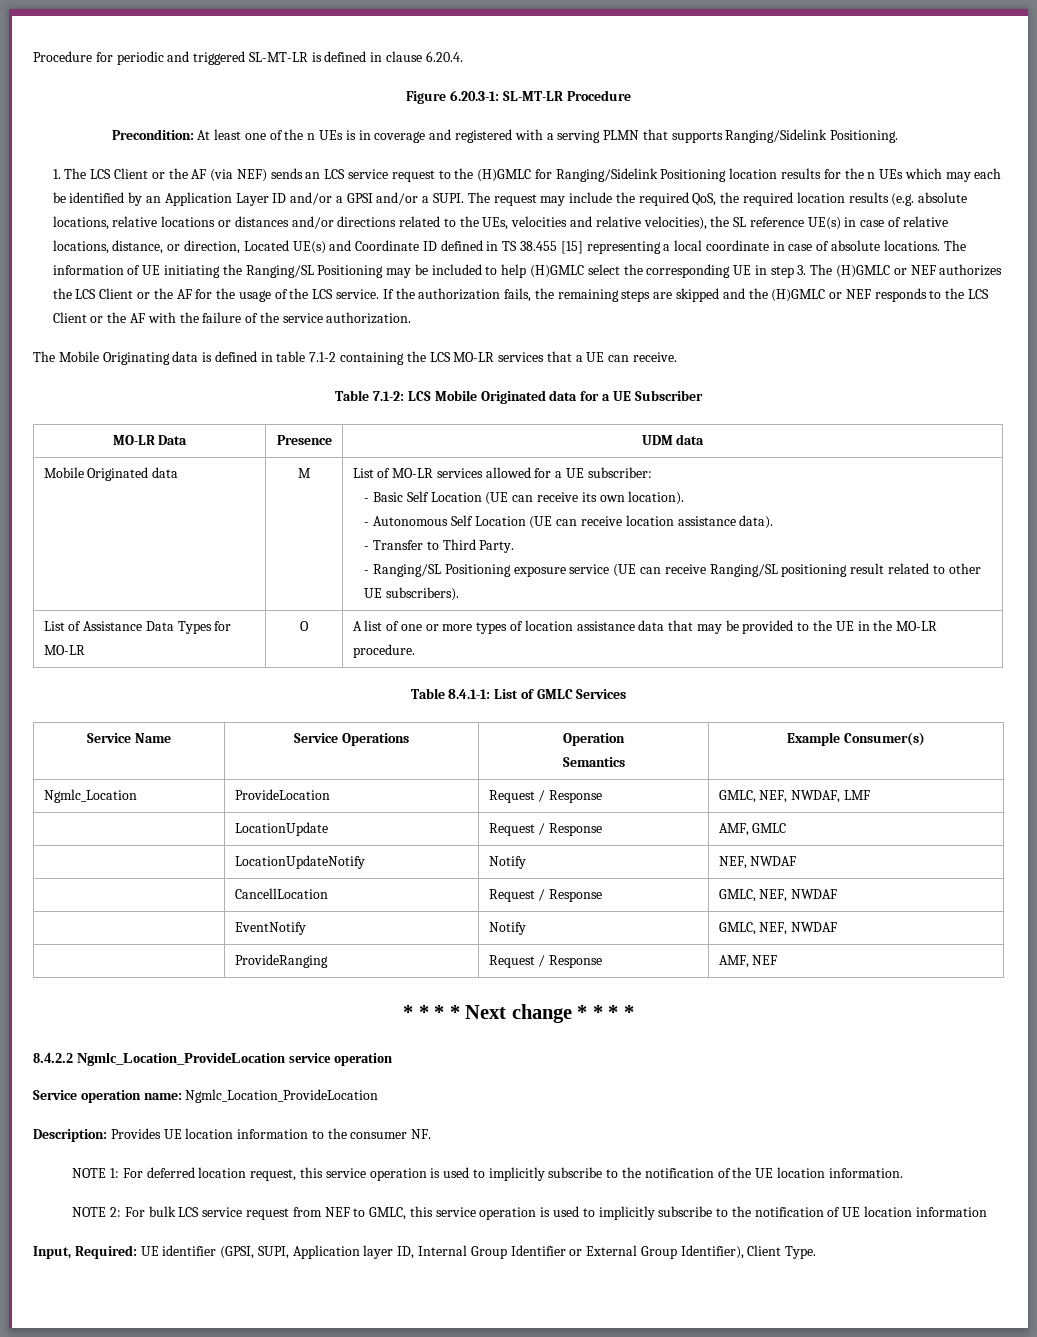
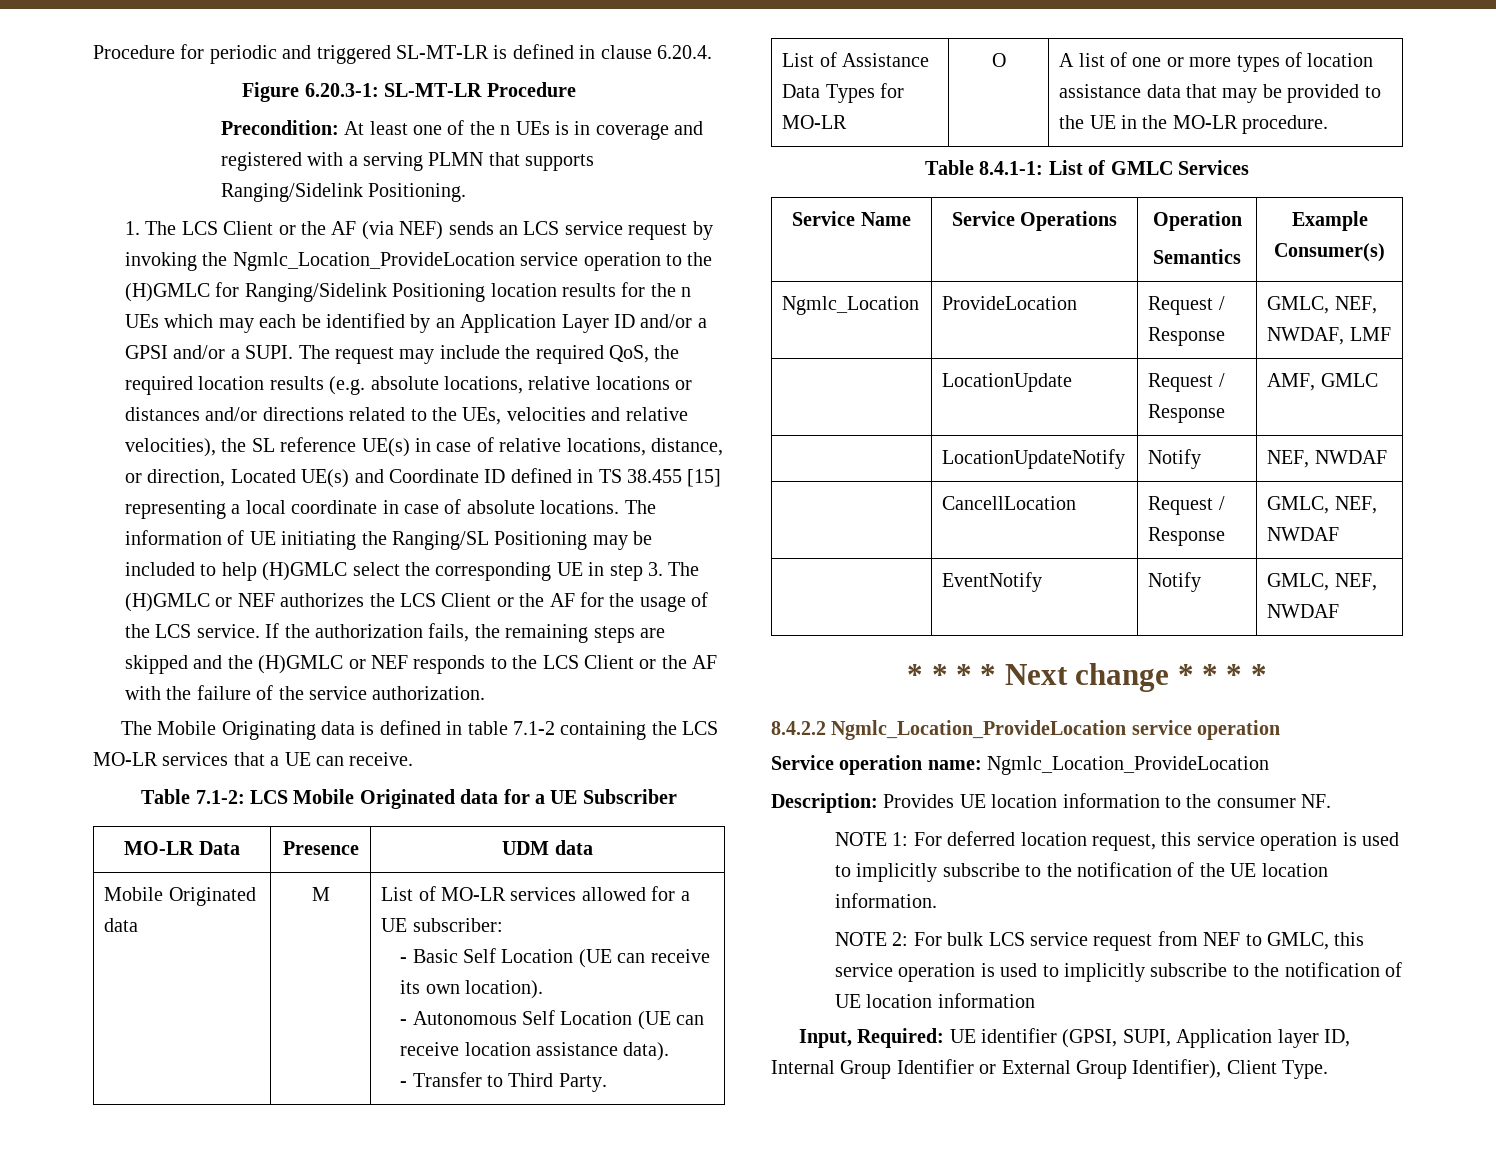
- 1. The LCS Client or the AF (via NEF) sends an LCS service request to the (H)GMLC for Ranging/Sidelink Positioning location results for the n UEs which may each be identified by an Application Layer ID and/or a GPSI and/or a SUPI.
+ 1. The LCS Client or the AF (via NEF) sends an LCS service request by invoking the Ngmlc_Location_ProvideLocation service operation to the (H)GMLC for Ranging/Sidelink Positioning location results for the n UEs which may each be identified by an Application Layer ID and/or a GPSI and/or a SUPI.
- - Ranging/SL Positioning exposure service (UE can receive Ranging/SL positioning result related to other UE subscribers).
- | ProvideRanging | Request / Response | AMF, NEF

